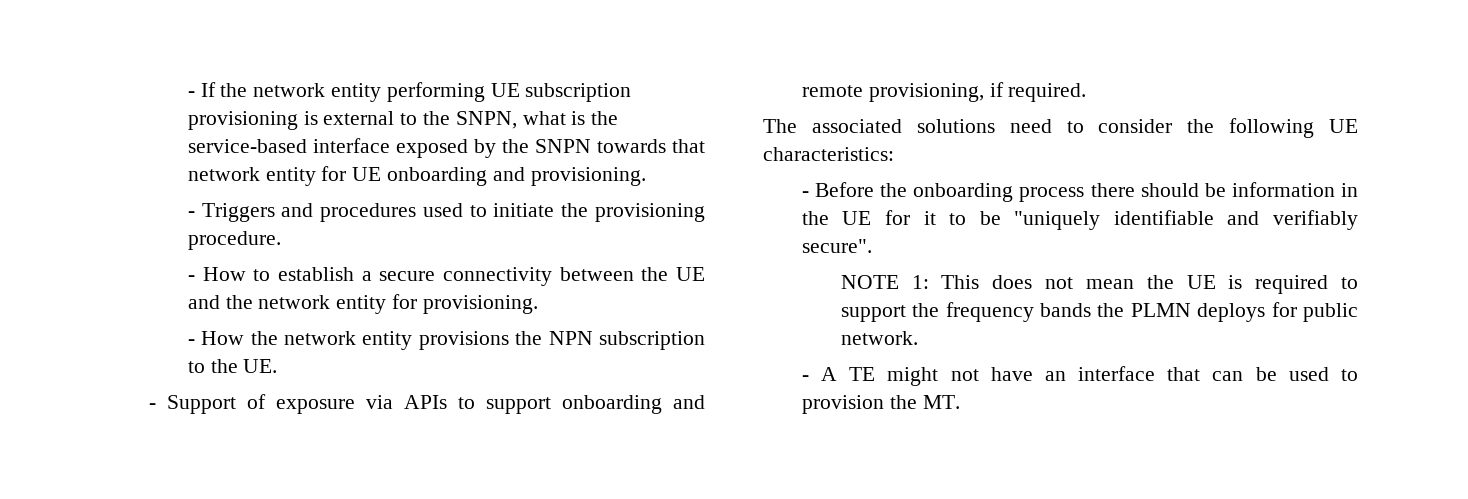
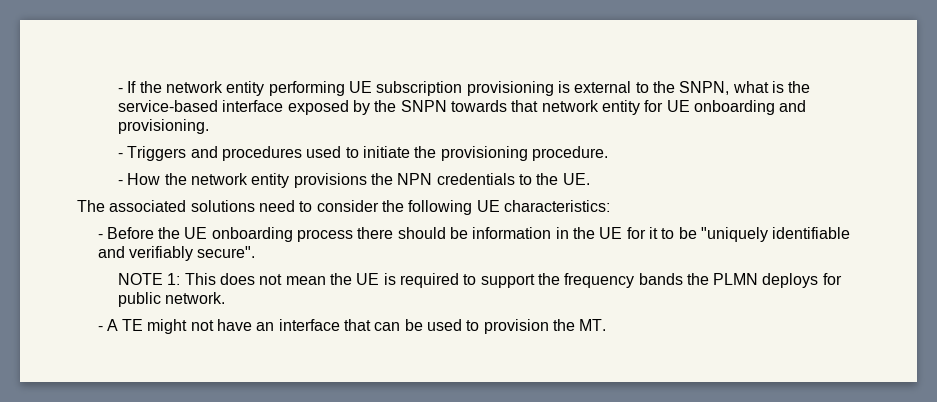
- - How to establish a secure connectivity between the UE and the network entity for provisioning.
- - How the network entity provisions the NPN subscription to the UE.
+ - How the network entity provisions the NPN credentials to the UE.
- - Support of exposure via APIs to support onboarding and remote provisioning, if required.
- - Before the onboarding process there should be information in the UE for it to be "uniquely identifiable and verifiably secure".
+ - Before the UE onboarding process there should be information in the UE for it to be "uniquely identifiable and verifiably secure".

